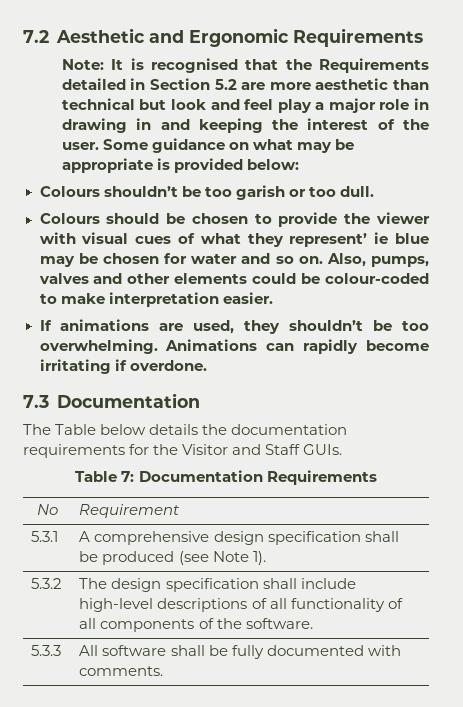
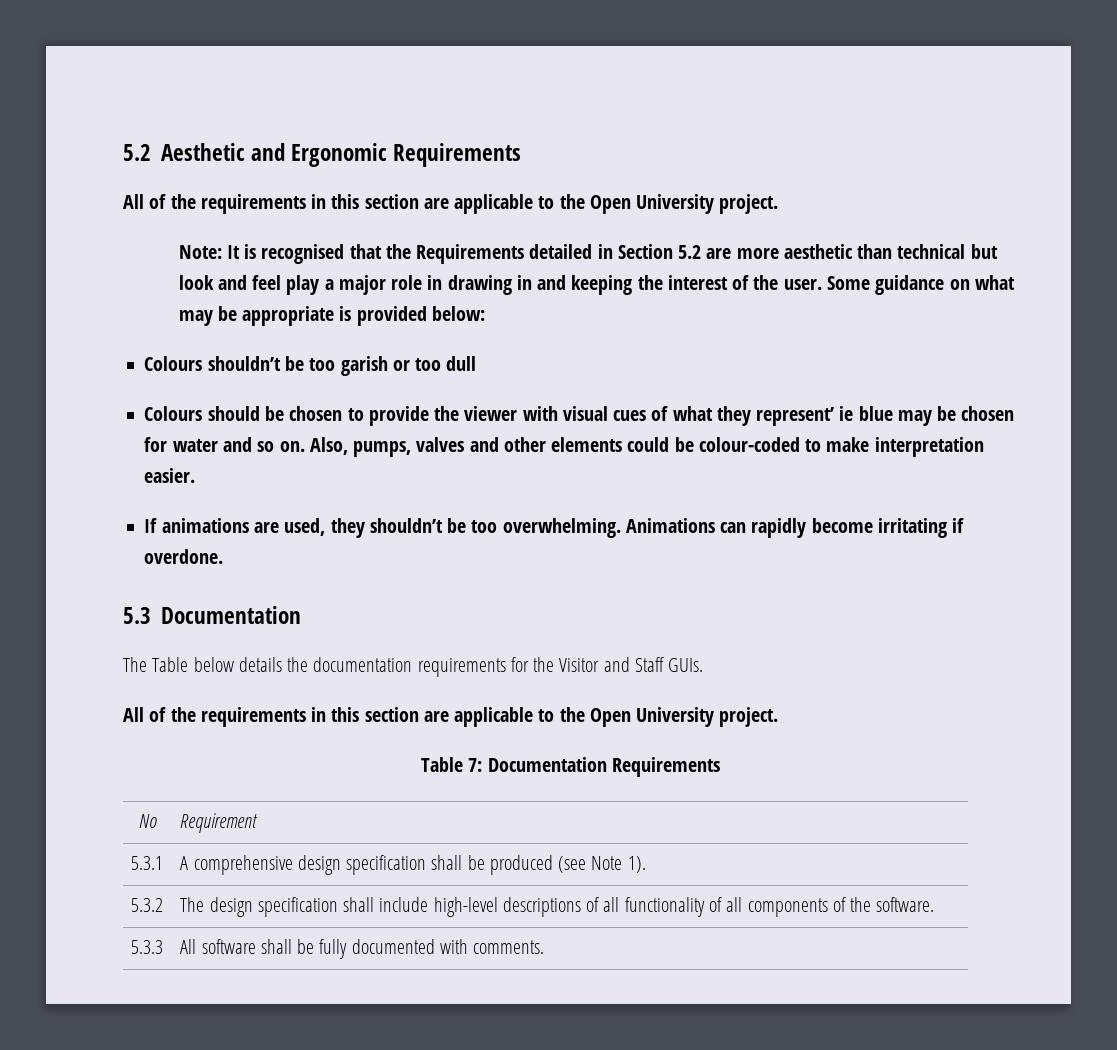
- 7.2 Aesthetic and Ergonomic Requirements
+ 5.2 Aesthetic and Ergonomic Requirements
+ All of the requirements in this section are applicable to the Open University project.
- Colours shouldn’t be too garish or too dull.
+ Colours shouldn’t be too garish or too dull
- 7.3 Documentation
+ 5.3 Documentation
  The Table below details the documentation requirements for the Visitor and Staff GUIs.
+ All of the requirements in this section are applicable to the Open University project.

